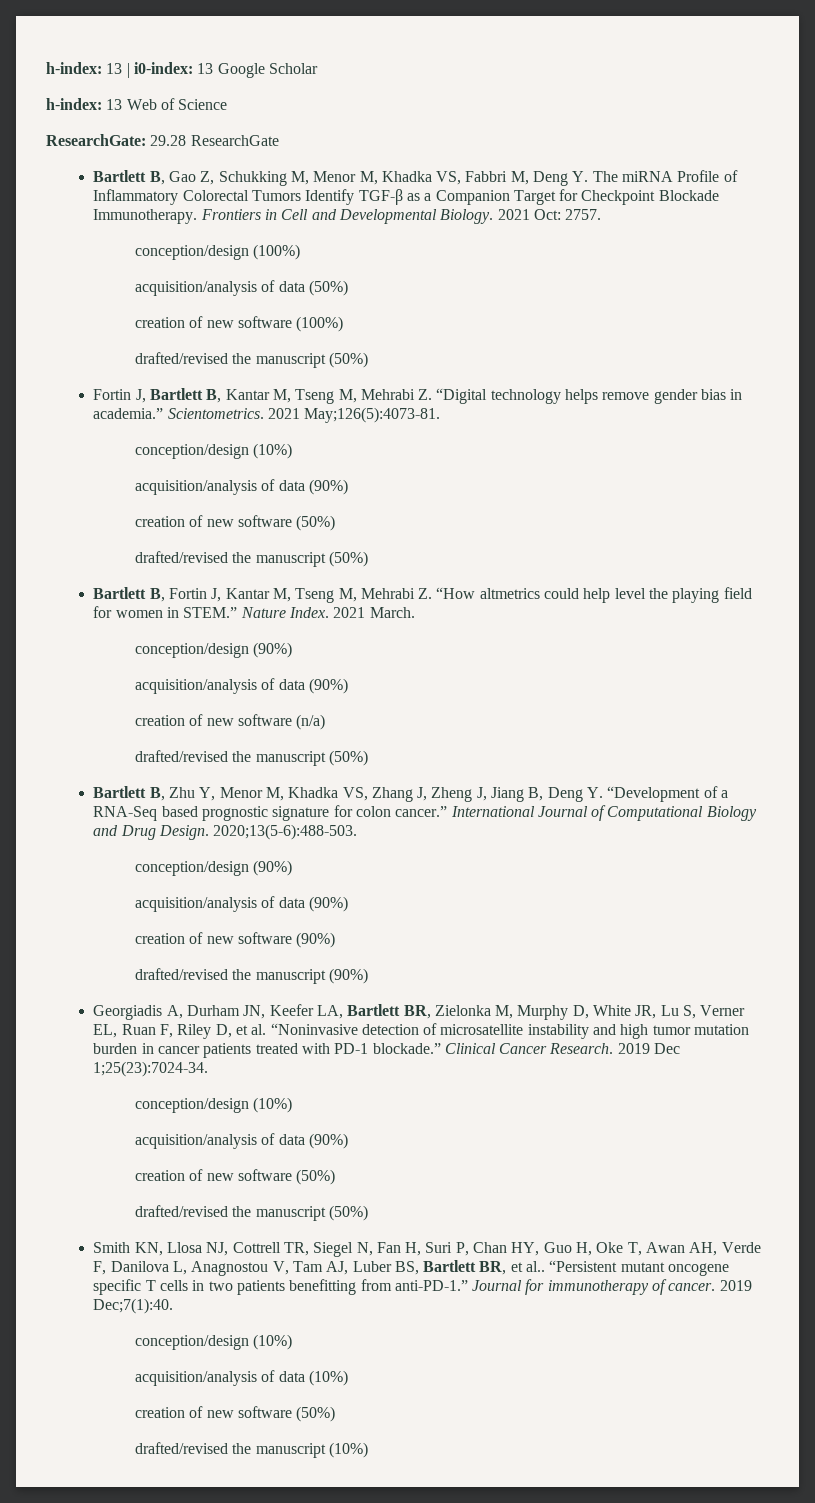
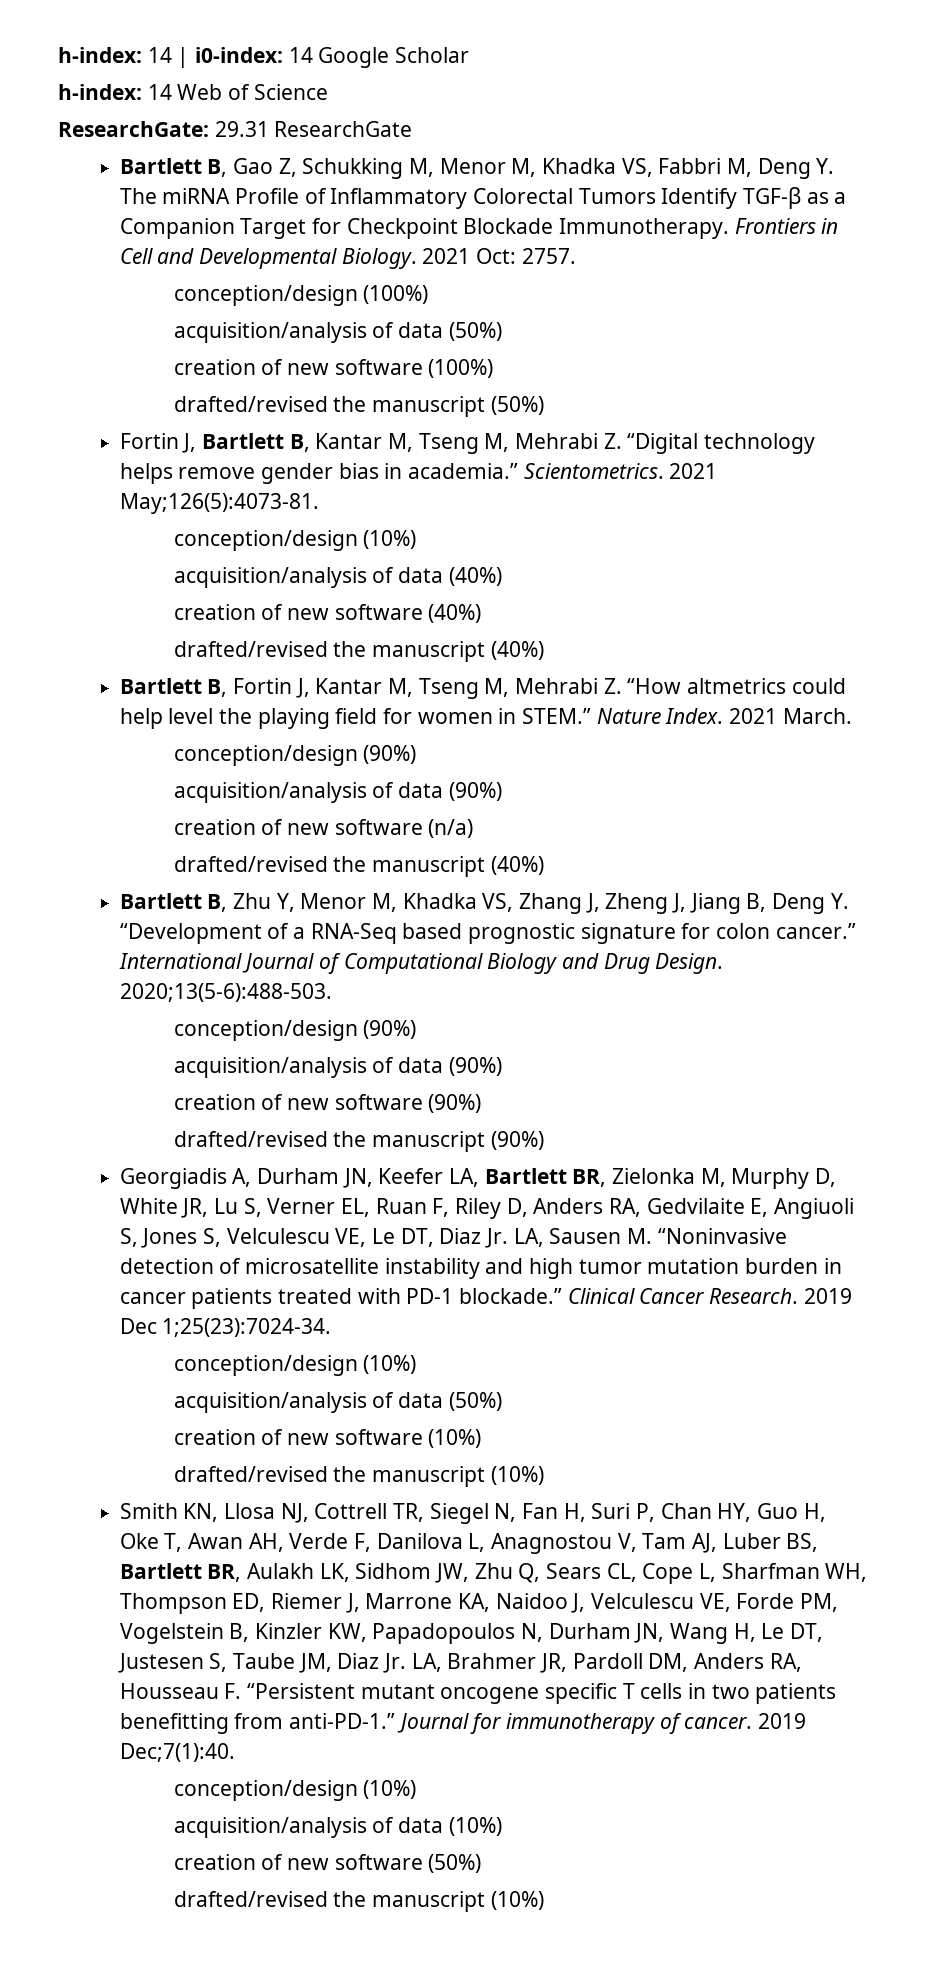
- h-index: 13 | i0-index: 13 Google Scholar
+ h-index: 14 | i0-index: 14 Google Scholar
- h-index: 13 Web of Science
+ h-index: 14 Web of Science
- ResearchGate: 29.28 ResearchGate
+ ResearchGate: 29.31 ResearchGate
  2021 May;126(5):4073-81.
  conception/design (10%)
- acquisition/analysis of data (90%)
- creation of new software (50%)
- drafted/revised the manuscript (50%)
+ acquisition/analysis of data (40%)
+ creation of new software (40%)
+ drafted/revised the manuscript (40%)
  creation of new software (n/a)
- drafted/revised the manuscript (50%)
+ drafted/revised the manuscript (40%)
- Georgiadis A, Durham JN, Keefer LA, Bartlett BR, Zielonka M, Murphy D, White JR, Lu S, Verner EL, Ruan F, Riley D, et al. “Noninvasive detection of microsatellite instability and high tumor mutation burden in cancer patients treated with PD-1 blockade.”
+ Georgiadis A, Durham JN, Keefer LA, Bartlett BR, Zielonka M, Murphy D, White JR, Lu S, Verner EL, Ruan F, Riley D, Anders RA, Gedvilaite E, Angiuoli S, Jones S, Velculescu VE, Le DT, Diaz Jr. LA, Sausen M. “Noninvasive detection of microsatellite instability and high tumor mutation burden in cancer patients treated with PD-1 blockade.”
  2019 Dec 1;25(23):7024-34.
  conception/design (10%)
- acquisition/analysis of data (90%)
- creation of new software (50%)
- drafted/revised the manuscript (50%)
+ acquisition/analysis of data (50%)
+ creation of new software (10%)
+ drafted/revised the manuscript (10%)
- Smith KN, Llosa NJ, Cottrell TR, Siegel N, Fan H, Suri P, Chan HY, Guo H, Oke T, Awan AH, Verde F, Danilova L, Anagnostou V, Tam AJ, Luber BS, Bartlett BR, et al.. “Persistent mutant oncogene specific T cells in two patients benefitting from anti-PD-1.”
+ Smith KN, Llosa NJ, Cottrell TR, Siegel N, Fan H, Suri P, Chan HY, Guo H, Oke T, Awan AH, Verde F, Danilova L, Anagnostou V, Tam AJ, Luber BS, Bartlett BR, Aulakh LK, Sidhom JW, Zhu Q, Sears CL, Cope L, Sharfman WH, Thompson ED, Riemer J, Marrone KA, Naidoo J, Velculescu VE, Forde PM, Vogelstein B, Kinzler KW, Papadopoulos N, Durham JN, Wang H, Le DT, Justesen S, Taube JM, Diaz Jr. LA, Brahmer JR, Pardoll DM, Anders RA, Housseau F. “Persistent mutant oncogene specific T cells in two patients benefitting from anti-PD-1.”

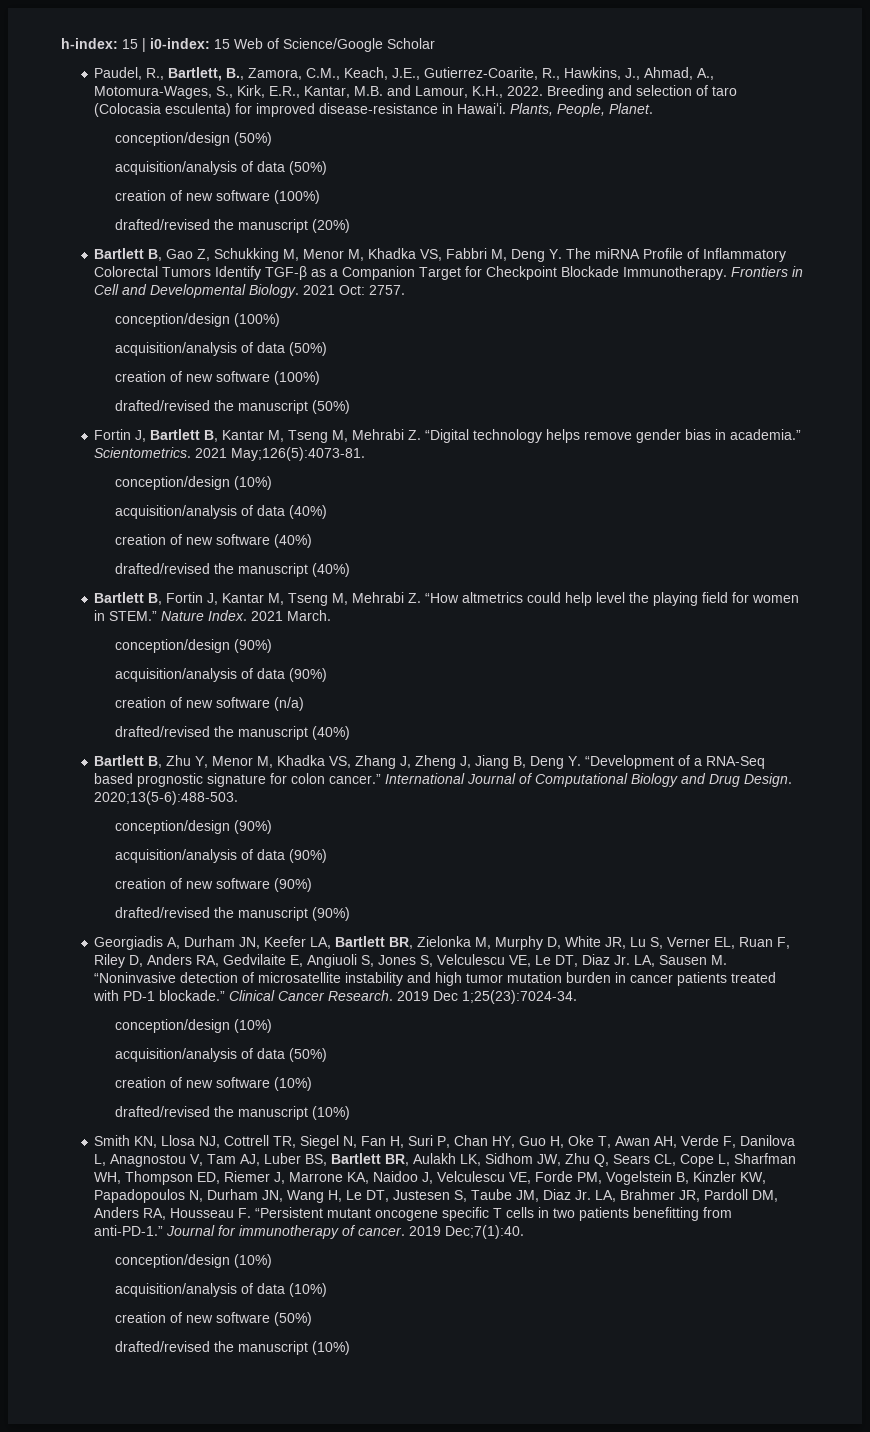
- h-index: 14 | i0-index: 14 Google Scholar
- h-index: 14 Web of Science
- ResearchGate: 29.31 ResearchGate
+ h-index: 15 | i0-index: 15 Web of Science/Google Scholar
+ Paudel, R., Bartlett, B., Zamora, C.M., Keach, J.E., Gutierrez‐Coarite, R., Hawkins, J., Ahmad, A., Motomura‐Wages, S., Kirk, E.R., Kantar, M.B. and Lamour, K.H., 2022. Breeding and selection of taro (Colocasia esculenta) for improved disease‐resistance in Hawaiʻi. Plants, People, Planet.
+ conception/design (50%)
+ acquisition/analysis of data (50%)
+ creation of new software (100%)
+ drafted/revised the manuscript (20%)

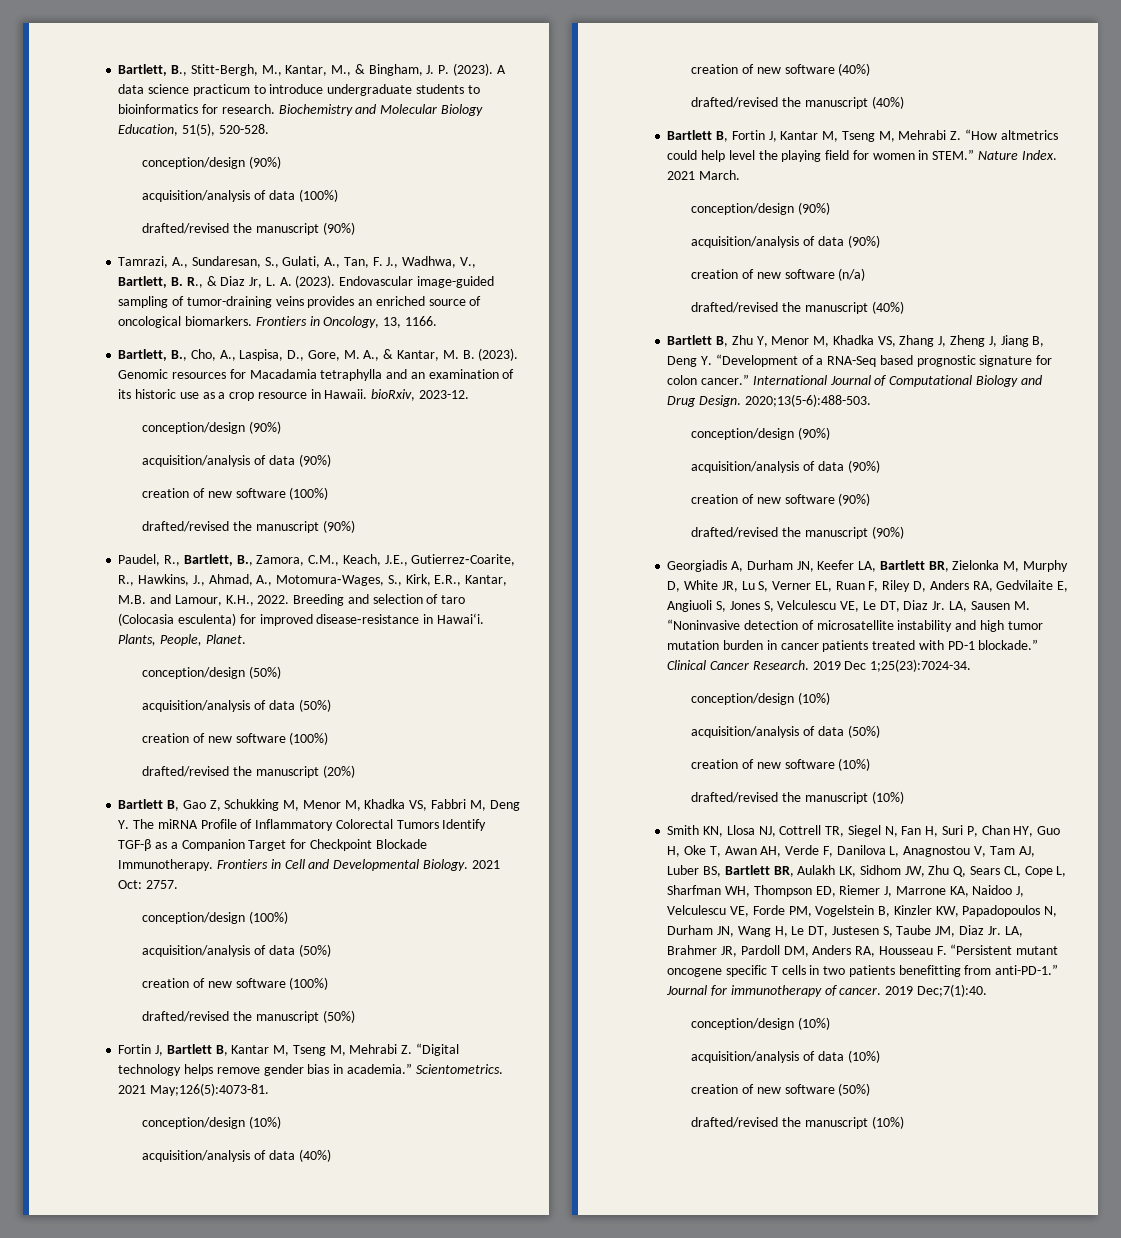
- h-index: 15 | i0-index: 15 Web of Science/Google Scholar
+ Bartlett, B., Stitt‐Bergh, M., Kantar, M., & Bingham, J. P. (2023). A data science practicum to introduce undergraduate students to bioinformatics for research. Biochemistry and Molecular Biology Education, 51(5), 520-528.
+ conception/design (90%)
+ acquisition/analysis of data (100%)
+ drafted/revised the manuscript (90%)
+ Tamrazi, A., Sundaresan, S., Gulati, A., Tan, F. J., Wadhwa, V., Bartlett, B. R., & Diaz Jr, L. A. (2023). Endovascular image-guided sampling of tumor-draining veins provides an enriched source of oncological biomarkers. Frontiers in Oncology, 13, 1166.
+ Bartlett, B., Cho, A., Laspisa, D., Gore, M. A., & Kantar, M. B. (2023). Genomic resources for Macadamia tetraphylla and an examination of its historic use as a crop resource in Hawaii. bioRxiv, 2023-12.
+ conception/design (90%)
+ acquisition/analysis of data (90%)
+ creation of new software (100%)
+ drafted/revised the manuscript (90%)

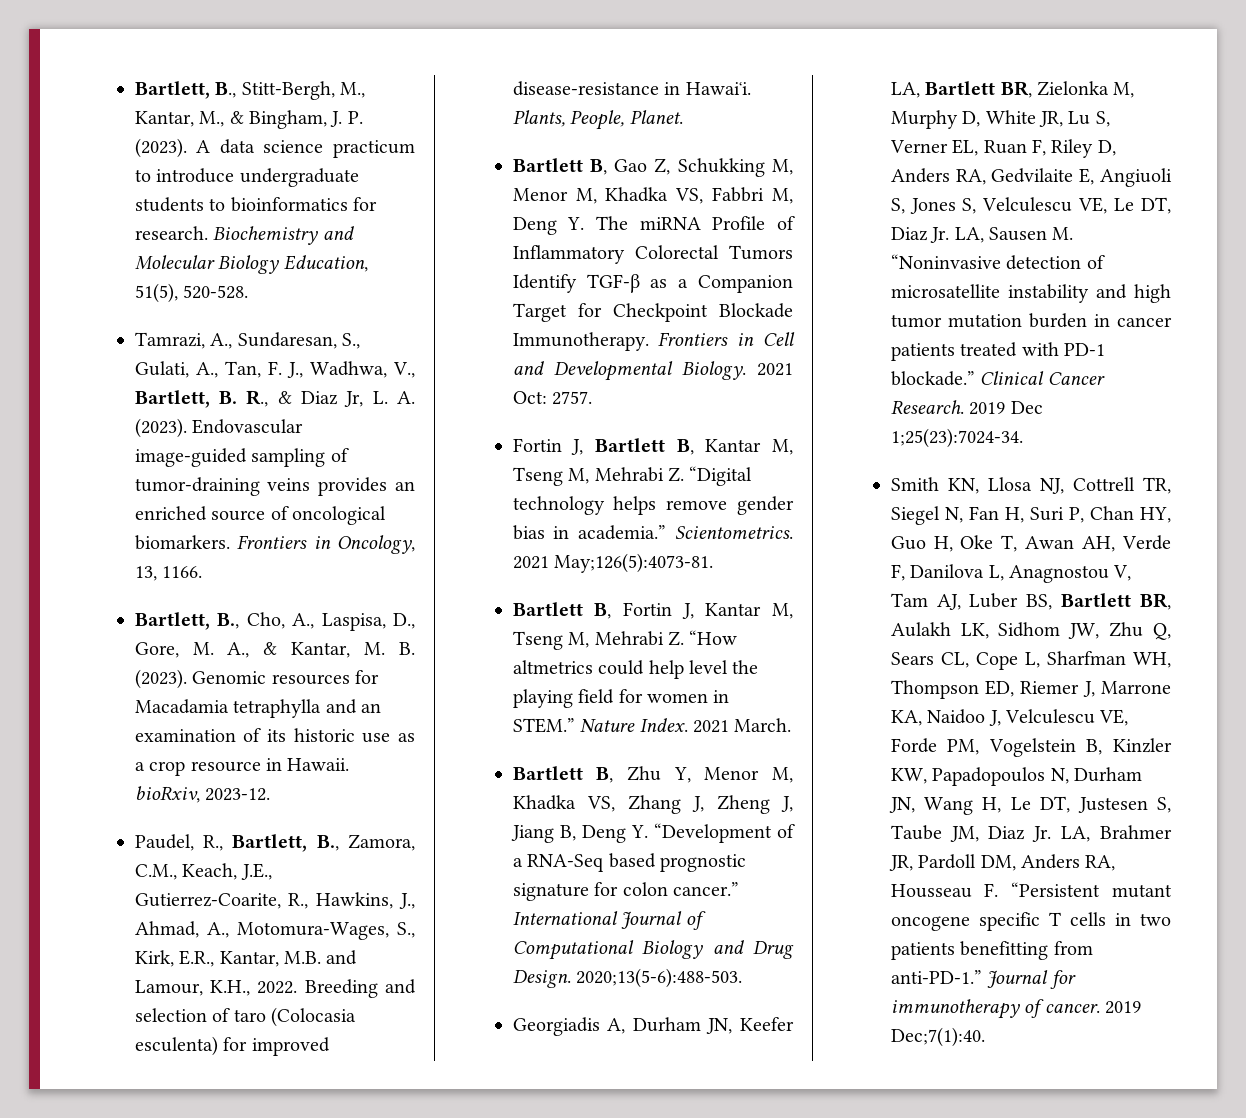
  Biochemistry and Molecular Biology Education, 51(5), 520-528.
- conception/design (90%)
- acquisition/analysis of data (100%)
- drafted/revised the manuscript (90%)
  Genomic resources for Macadamia tetraphylla and an examination of its historic use as a crop resource in Hawaii. bioRxiv, 2023-12.
- conception/design (90%)
- acquisition/analysis of data (90%)
- creation of new software (100%)
- drafted/revised the manuscript (90%)
- conception/design (50%)
- acquisition/analysis of data (50%)
- creation of new software (100%)
- drafted/revised the manuscript (20%)
- conception/design (100%)
- acquisition/analysis of data (50%)
- creation of new software (100%)
- drafted/revised the manuscript (50%)
  2021 May;126(5):4073-81.
- conception/design (10%)
- acquisition/analysis of data (40%)
- creation of new software (40%)
- drafted/revised the manuscript (40%)
  2021 March.
- conception/design (90%)
- acquisition/analysis of data (90%)
- creation of new software (n/a)
- drafted/revised the manuscript (40%)
  2020;13(5-6):488-503.
- conception/design (90%)
- acquisition/analysis of data (90%)
- creation of new software (90%)
- drafted/revised the manuscript (90%)
  2019 Dec 1;25(23):7024-34.
- conception/design (10%)
- acquisition/analysis of data (50%)
- creation of new software (10%)
- drafted/revised the manuscript (10%)
  2019 Dec;7(1):40.
- conception/design (10%)
- acquisition/analysis of data (10%)
- creation of new software (50%)
- drafted/revised the manuscript (10%)

